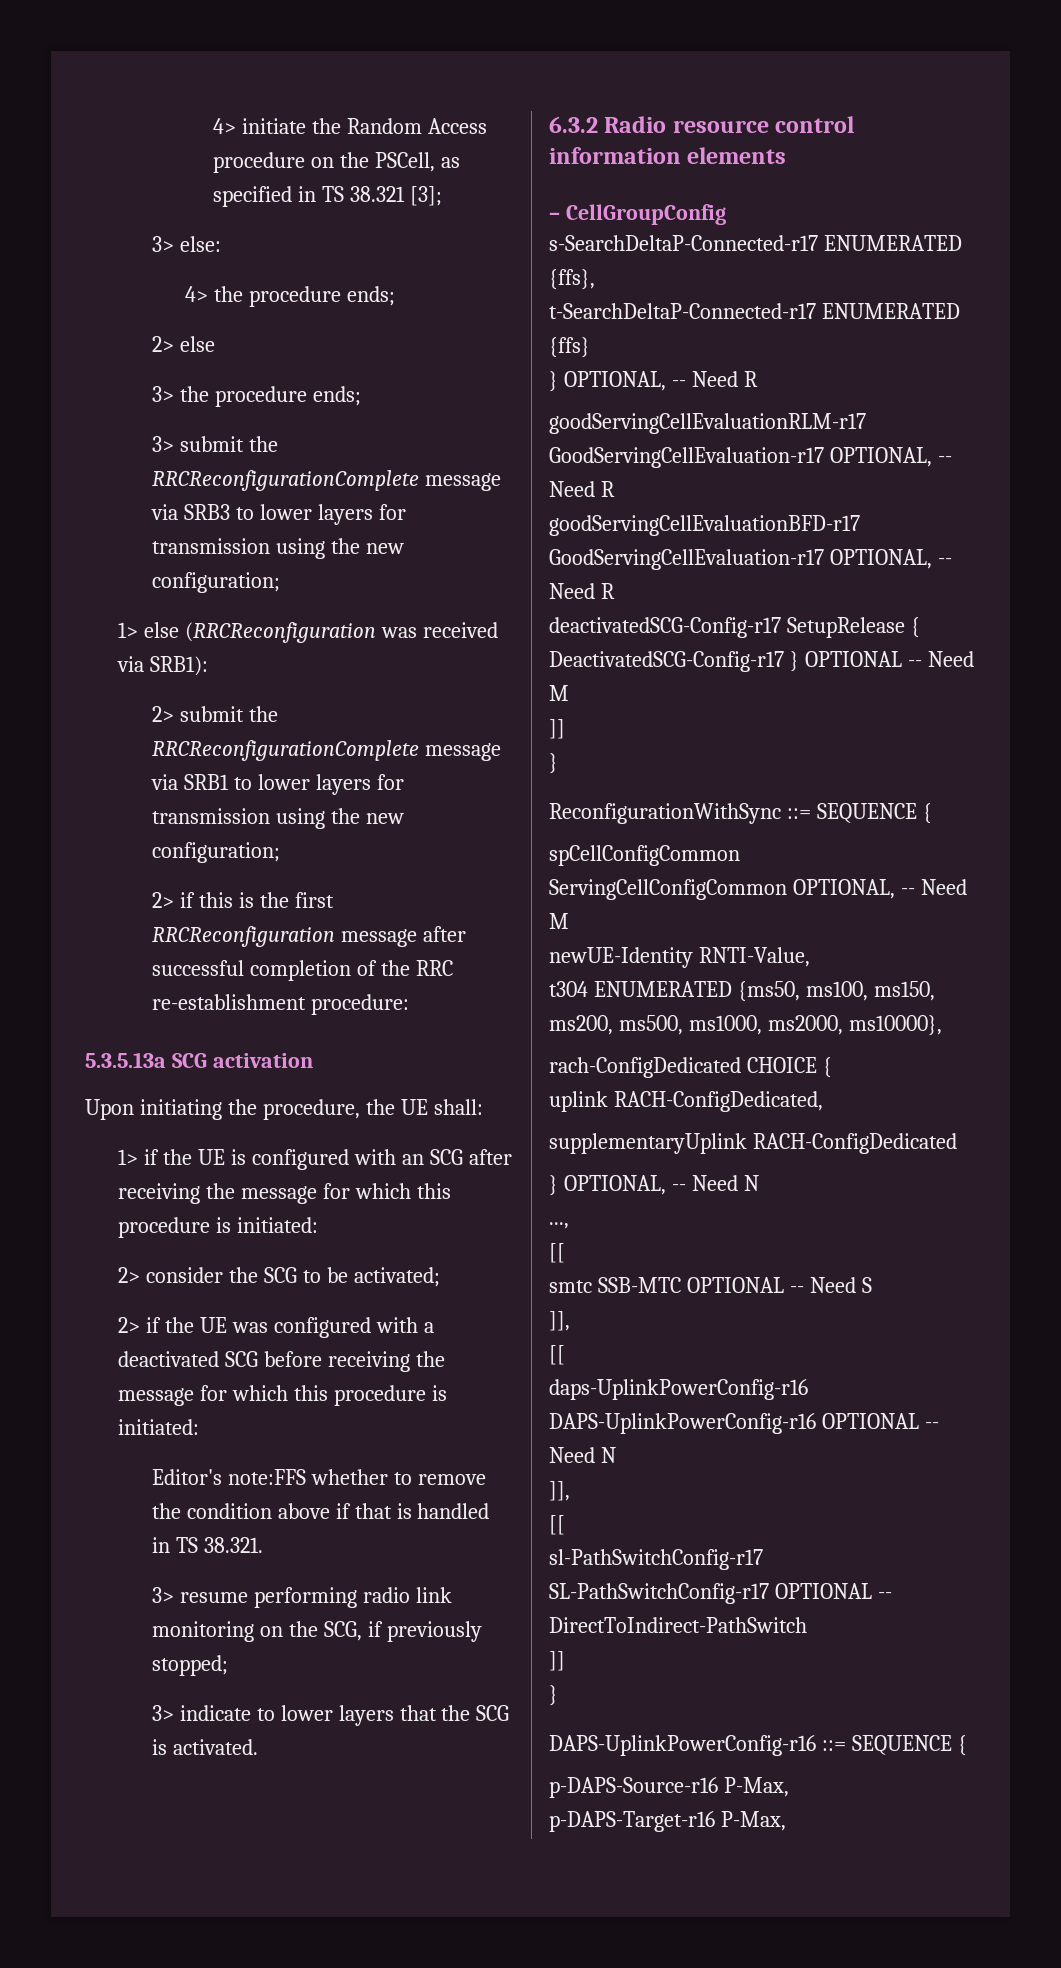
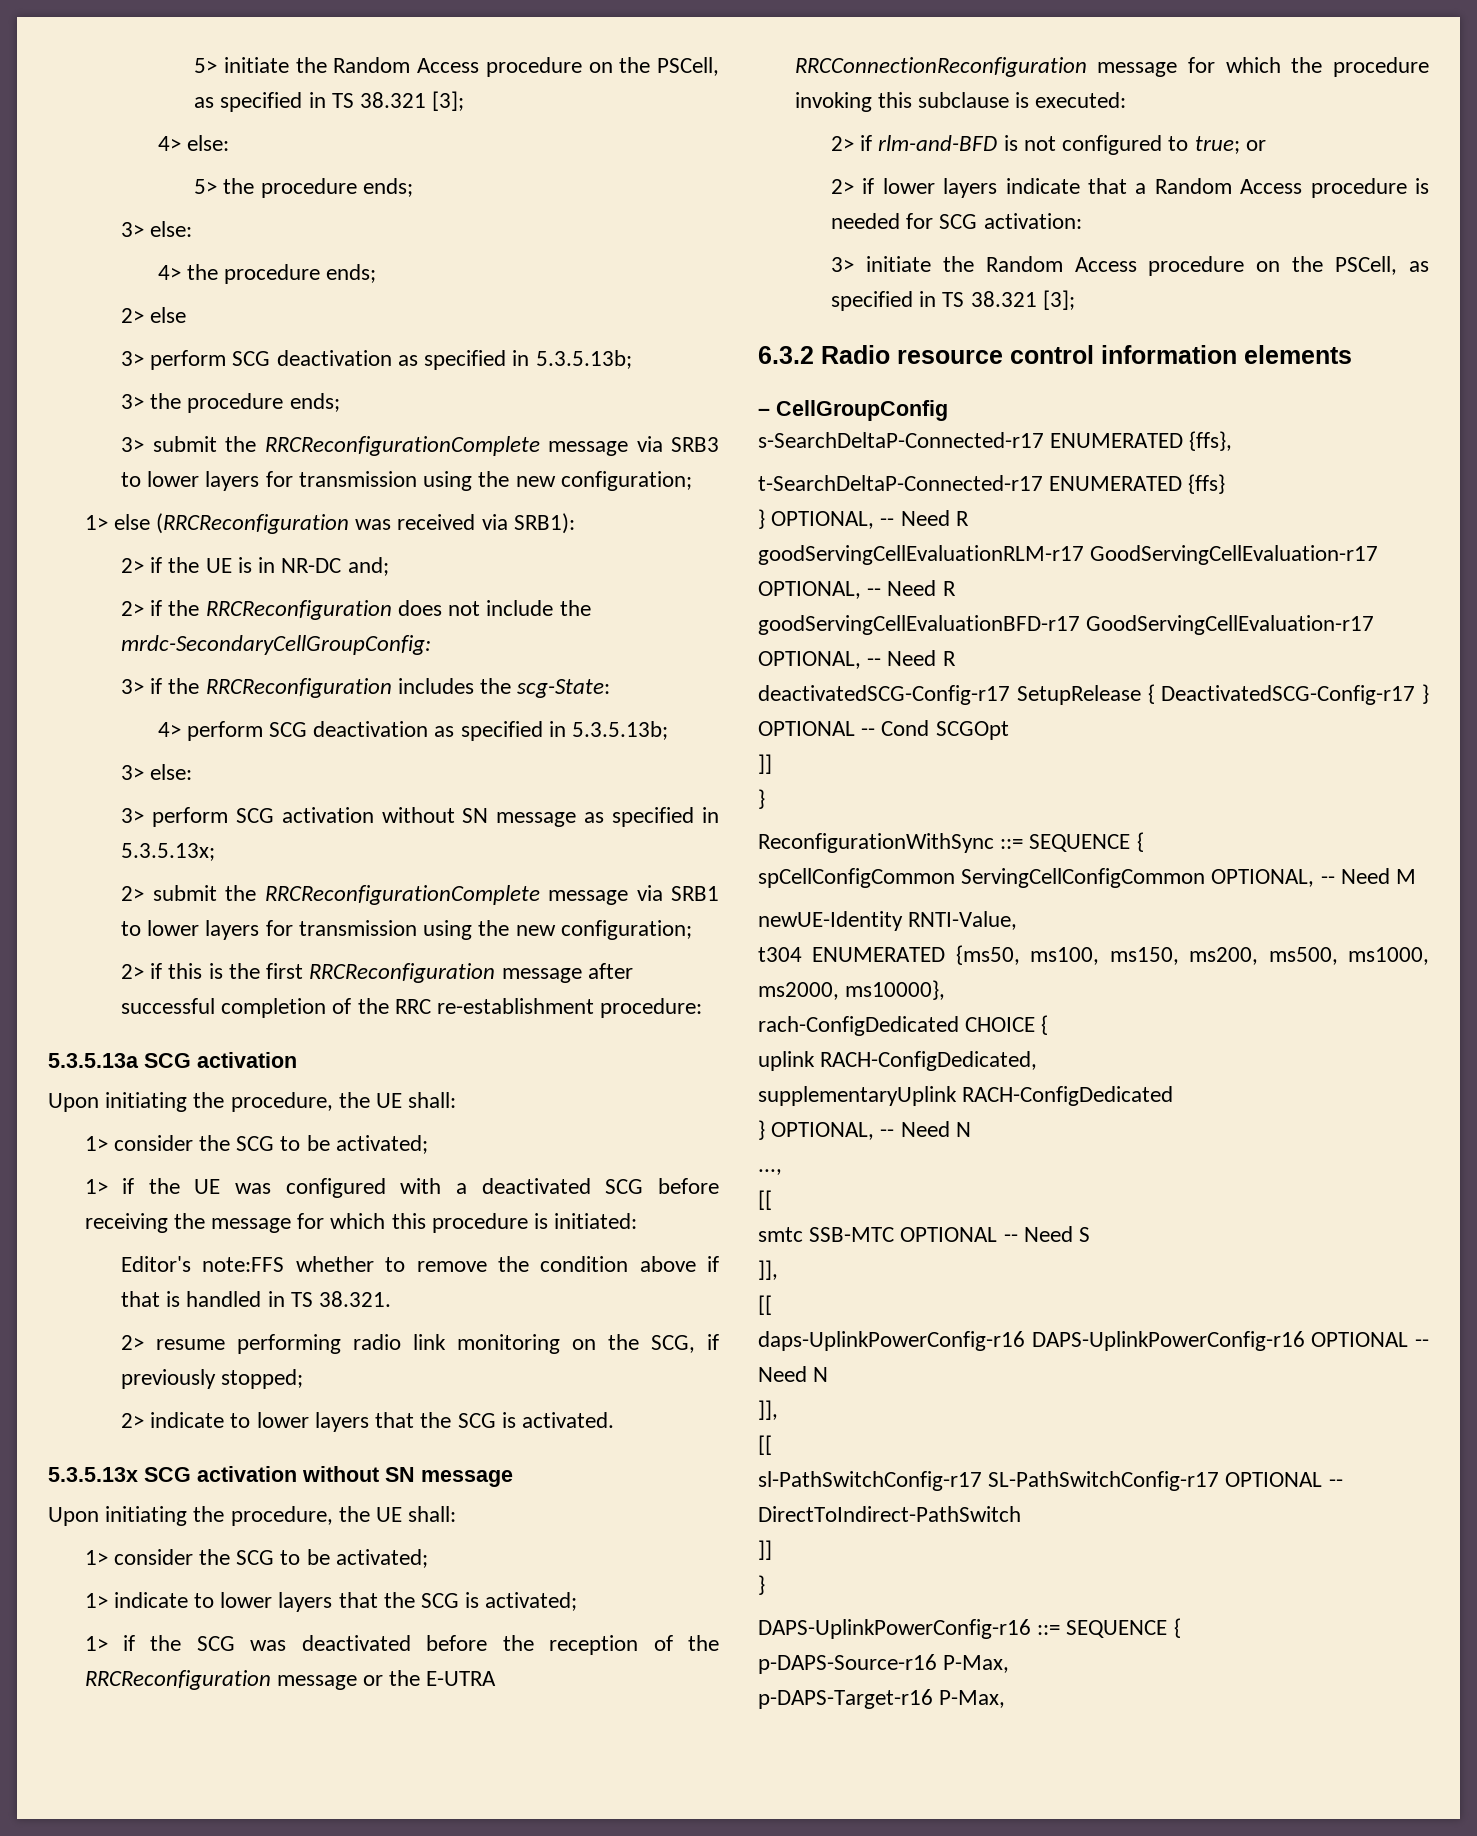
- 4> initiate the Random Access procedure on the PSCell, as specified in TS 38.321 [3];
+ 5> initiate the Random Access procedure on the PSCell, as specified in TS 38.321 [3];
+ 4> else:
+ 5> the procedure ends;
+ 3> perform SCG deactivation as specified in 5.3.5.13b;
+ 2> if the UE is in NR-DC and;
+ 2> if the RRCReconfiguration does not include the mrdc-SecondaryCellGroupConfig:
+ 3> if the RRCReconfiguration includes the scg-State:
+ 4> perform SCG deactivation as specified in 5.3.5.13b;
+ 3> else:
+ 3> perform SCG activation without SN message as specified in 5.3.5.13x;
  5.3.5.13a SCG activation
  Upon initiating the procedure, the UE shall:
- 1> if the UE is configured with an SCG after receiving the message for which this procedure is initiated:
- 2> consider the SCG to be activated;
- 2> if the UE was configured with a deactivated SCG before receiving the message for which this procedure is initiated:
+ 1> consider the SCG to be activated;
+ 1> if the UE was configured with a deactivated SCG before receiving the message for which this procedure is initiated:
- 3> resume performing radio link monitoring on the SCG, if previously stopped;
+ 2> resume performing radio link monitoring on the SCG, if previously stopped;
- 3> indicate to lower layers that the SCG is activated.
+ 2> indicate to lower layers that the SCG is activated.
+ 5.3.5.13x SCG activation without SN message
+ Upon initiating the procedure, the UE shall:
+ 1> consider the SCG to be activated;
+ 1> indicate to lower layers that the SCG is activated;
+ 1> if the SCG was deactivated before the reception of the RRCReconfiguration message or the E-UTRA RRCConnectionReconfiguration message for which the procedure invoking this subclause is executed:
+ 2> if rlm-and-BFD is not configured to true; or
+ 2> if lower layers indicate that a Random Access procedure is needed for SCG activation:
+ 3> initiate the Random Access procedure on the PSCell, as specified in TS 38.321 [3];
- deactivatedSCG-Config-r17 SetupRelease { DeactivatedSCG-Config-r17 } OPTIONAL -- Need M
+ deactivatedSCG-Config-r17 SetupRelease { DeactivatedSCG-Config-r17 } OPTIONAL -- Cond SCGOpt

